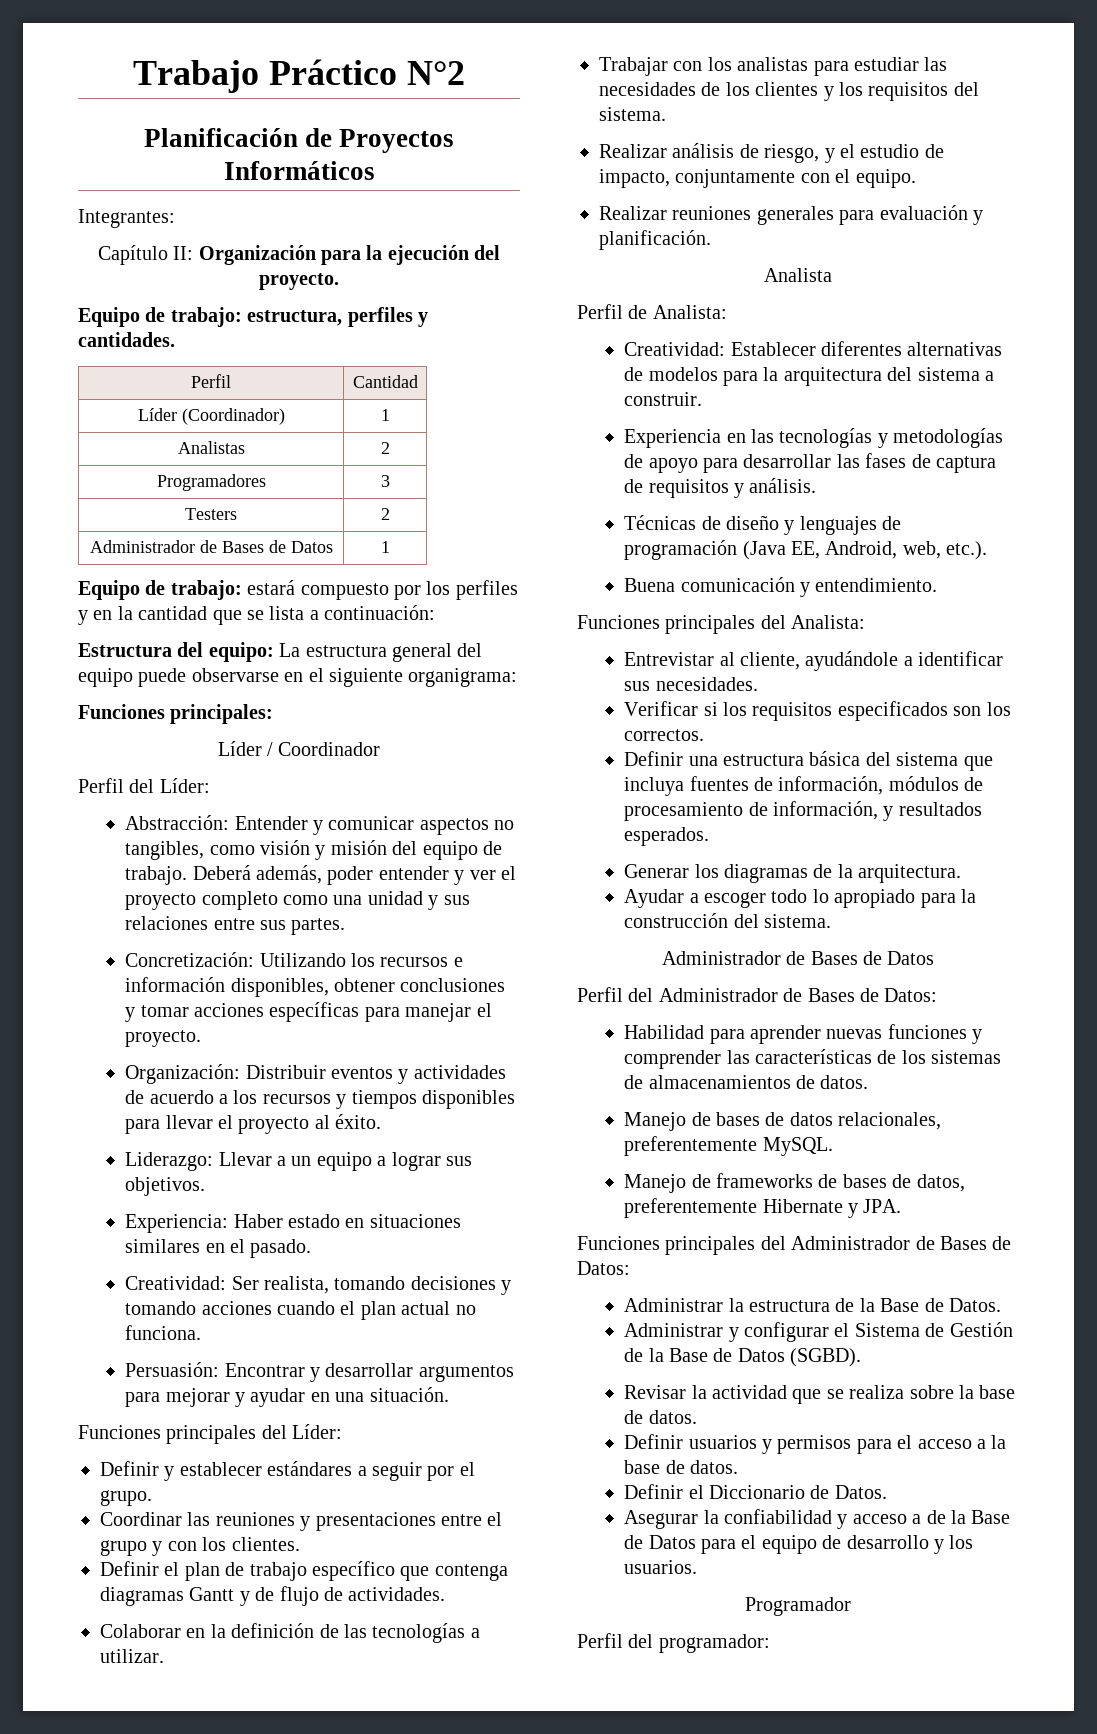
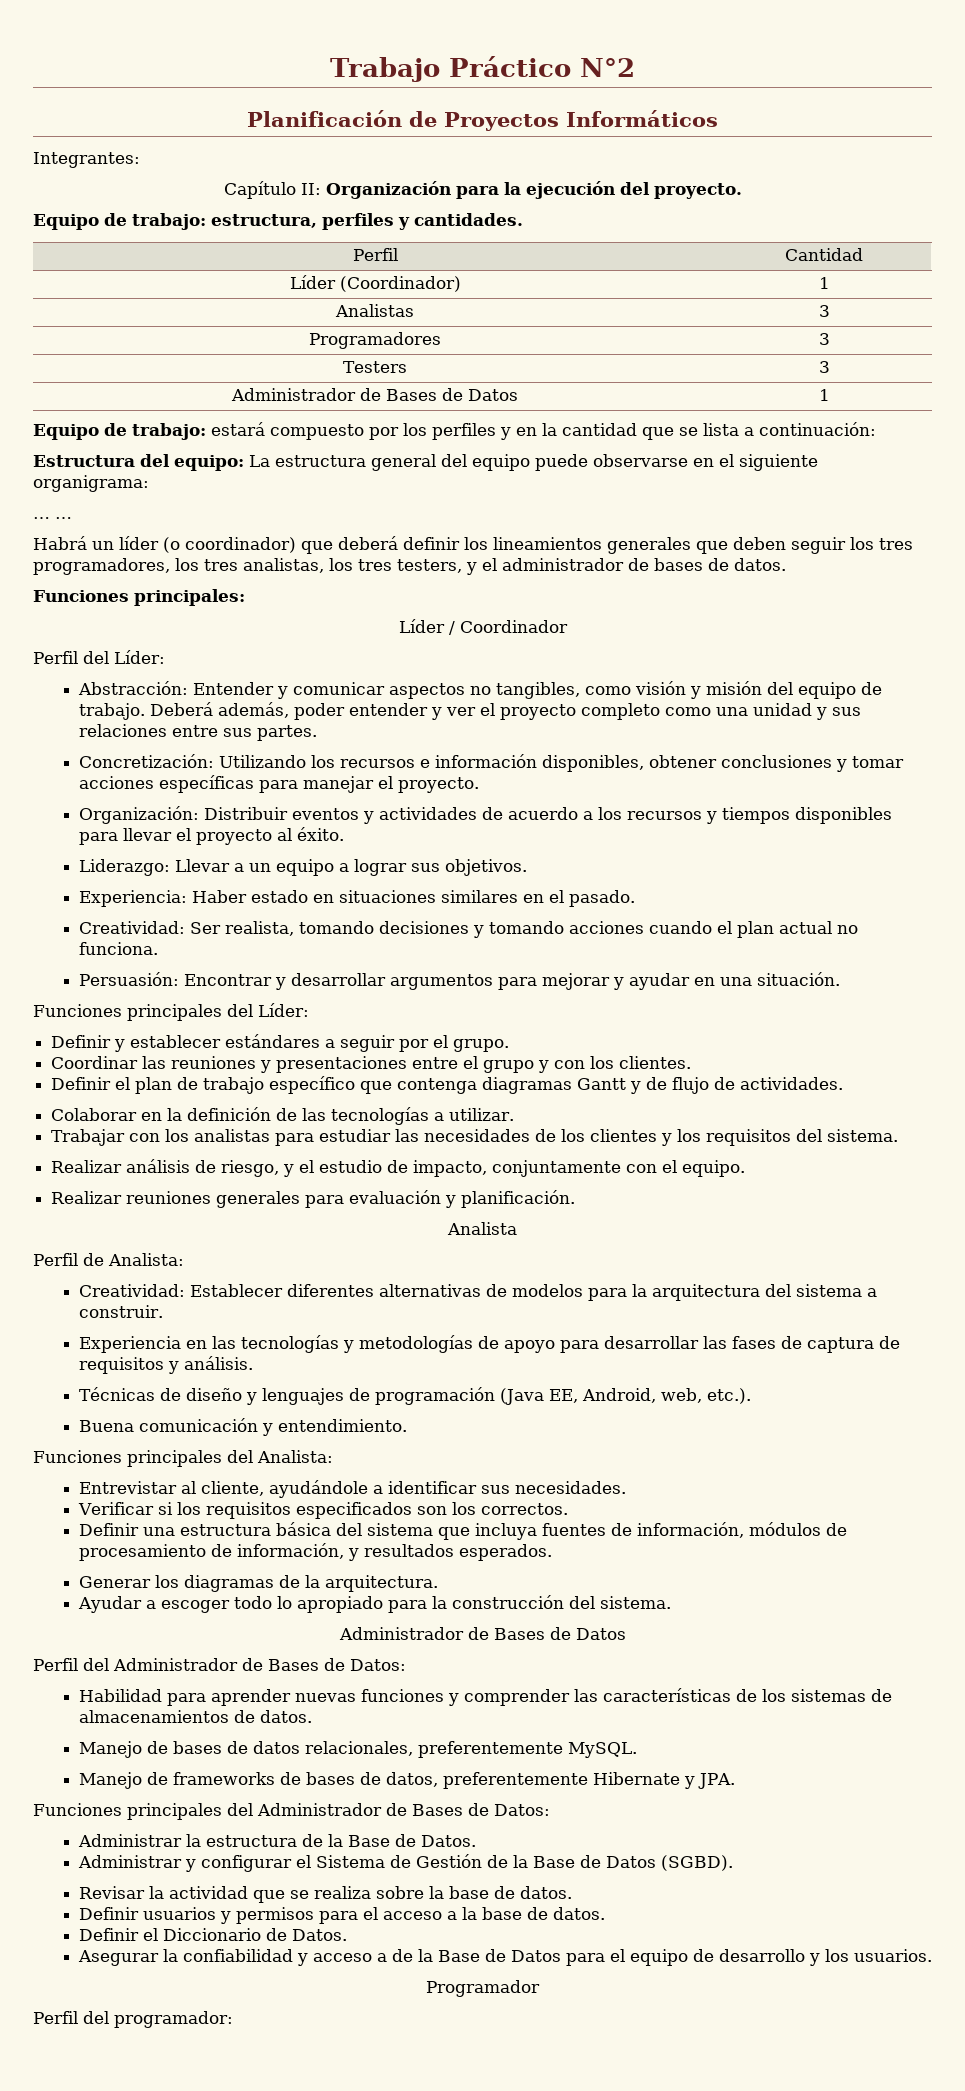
- Analistas | 2
+ Analistas | 3
- Testers | 2
+ Testers | 3
+ … …
+ Habrá un líder (o coordinador) que deberá definir los lineamientos generales que deben seguir los tres programadores, los tres analistas, los tres testers, y el administrador de bases de datos.

